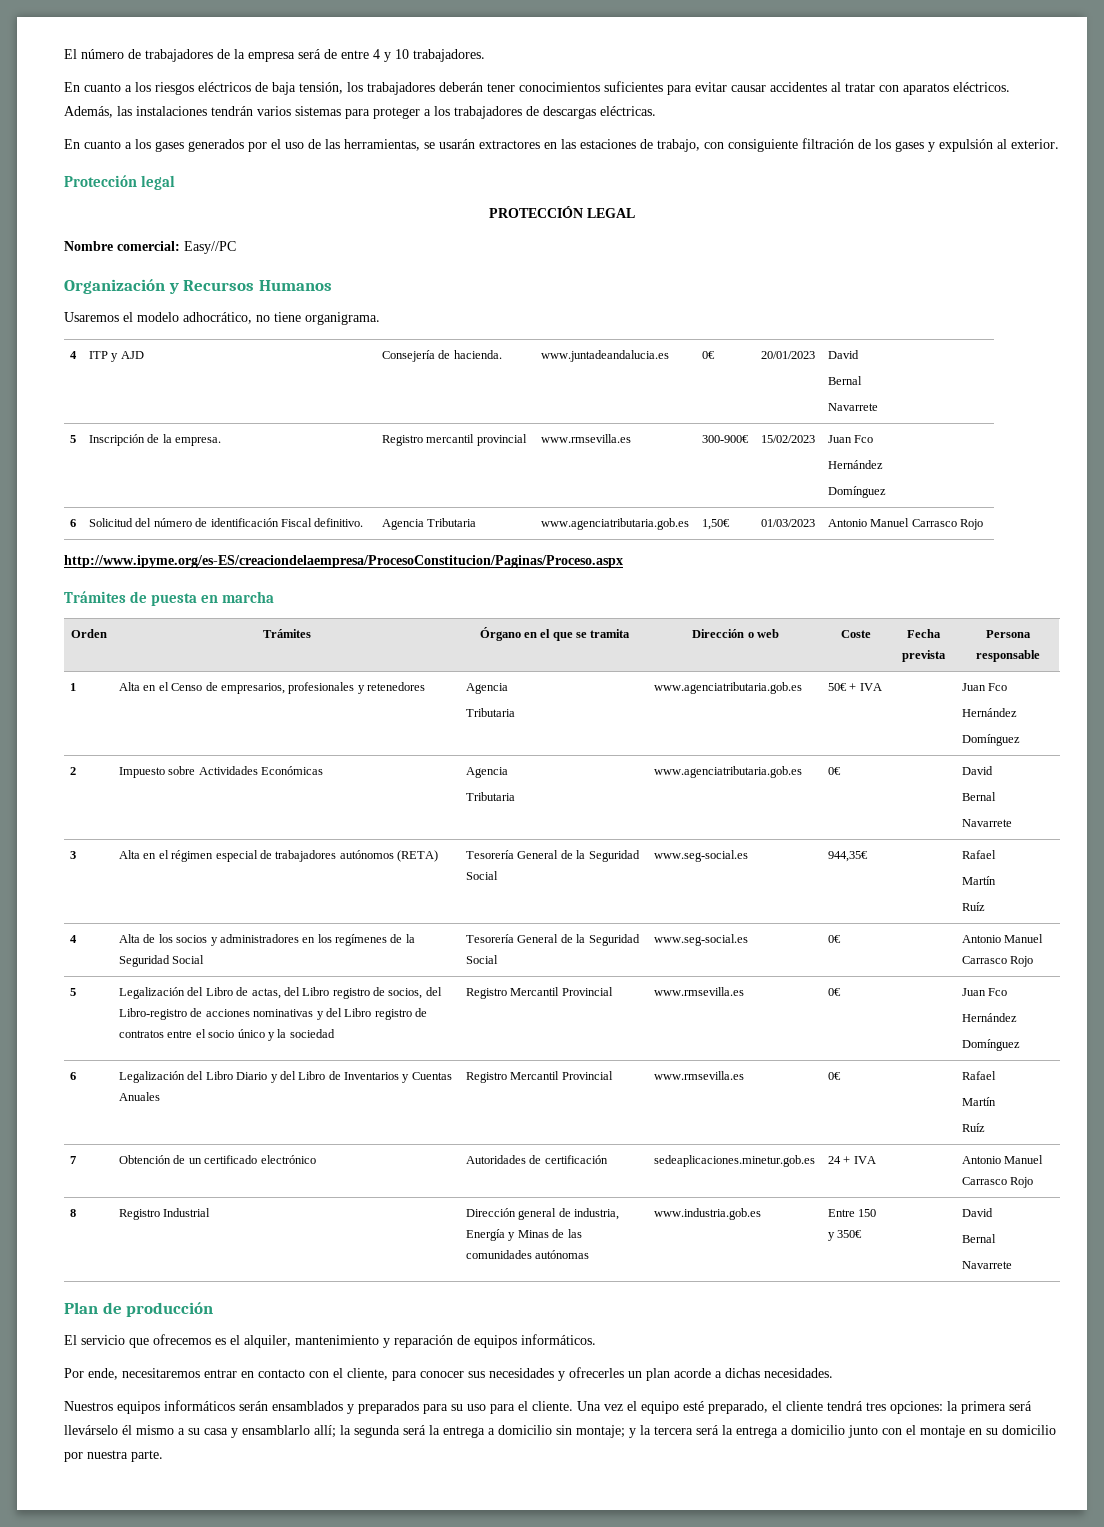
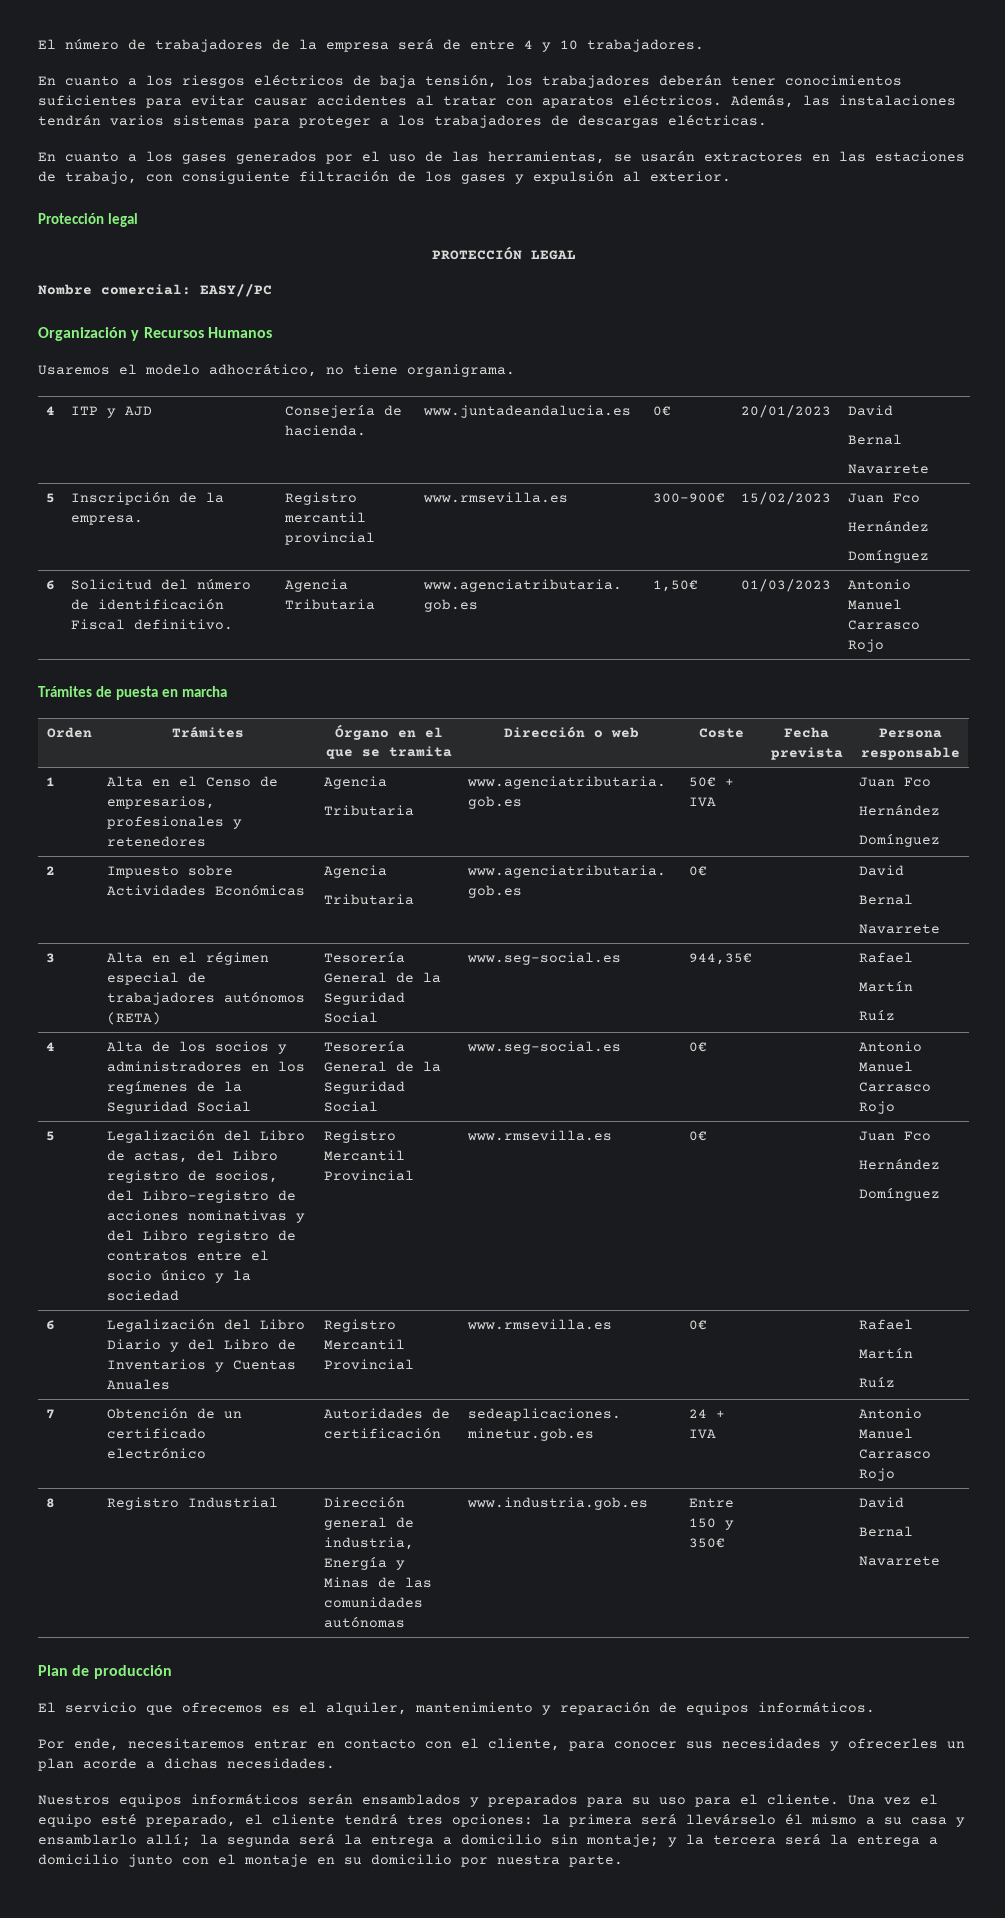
- Nombre comercial: Easy//PC
+ Nombre comercial: EASY//PC
- http://www.ipyme.org/es-ES/creaciondelaempresa/ProcesoConstitucion/Paginas/Proceso.aspx

